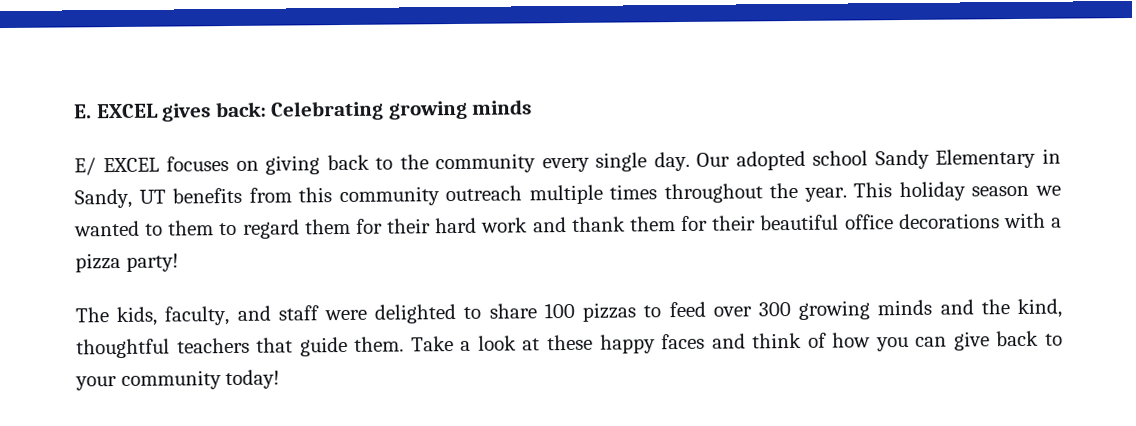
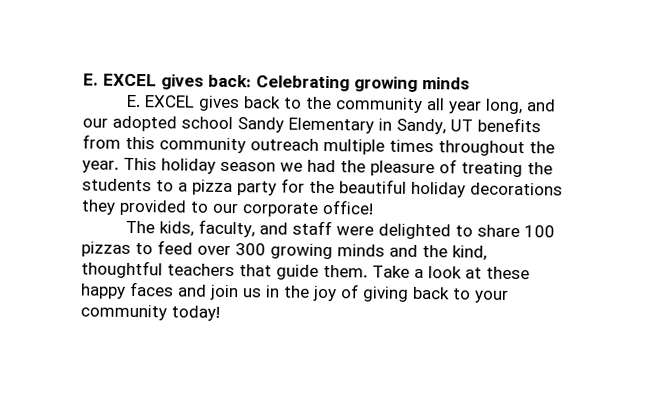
- E/ EXCEL focuses on giving back to the community every single day. Our adopted school Sandy Elementary in Sandy, UT benefits from this community outreach multiple times throughout the year.
+ E. EXCEL gives back to the community all year long, and our adopted school Sandy Elementary in Sandy, UT benefits from this community outreach multiple times throughout the year.
- This holiday season we wanted to them to regard them for their hard work and thank them for their beautiful office decorations with a pizza party!
+ This holiday season we had the pleasure of treating the students to a pizza party for the beautiful holiday decorations they provided to our corporate office!
- Take a look at these happy faces and think of how you can give back to your community today!
+ Take a look at these happy faces and join us in the joy of giving back to your community today!

